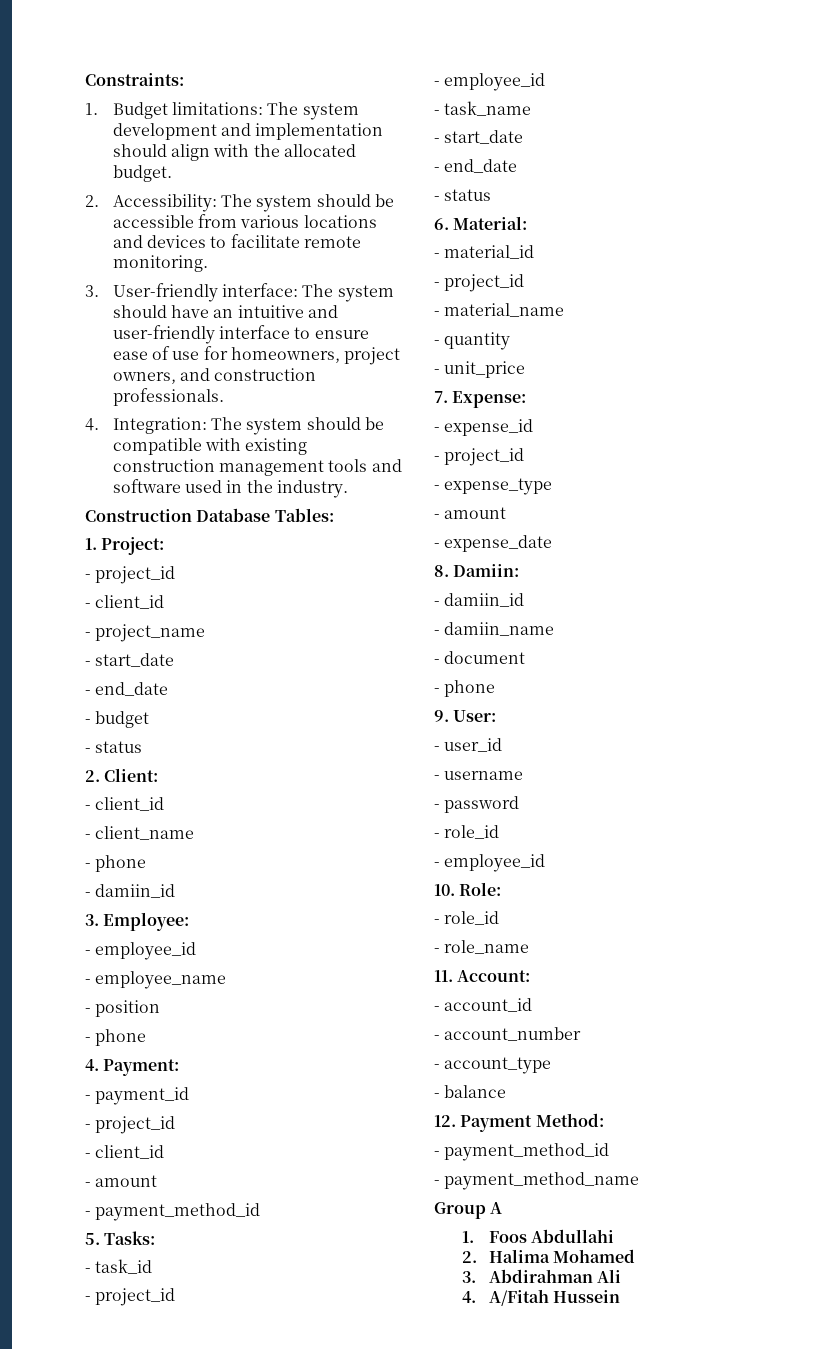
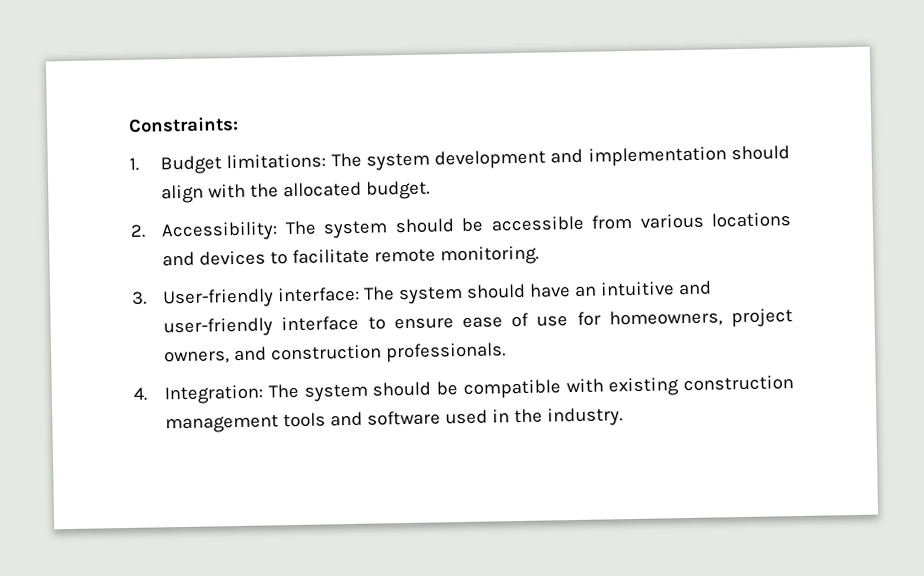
- Construction Database Tables:
- 1. Project:
- - project_id
- - client_id
- - project_name
- - start_date
- - end_date
- - budget
- - status
- 2. Client:
- - client_id
- - client_name
- - phone
- - damiin_id
- 3. Employee:
- - employee_id
- - employee_name
- - position
- - phone
- 4. Payment:
- - payment_id
- - project_id
- - client_id
- - amount
- - payment_method_id
- 5. Tasks:
- - task_id
- - project_id
- - employee_id
- - task_name
- - start_date
- - end_date
- - status
- 6. Material:
- - material_id
- - project_id
- - material_name
- - quantity
- - unit_price
- 7. Expense:
- - expense_id
- - project_id
- - expense_type
- - amount
- - expense_date
- 8. Damiin:
- - damiin_id
- - damiin_name
- - document
- - phone
- 9. User:
- - user_id
- - username
- - password
- - role_id
- - employee_id
- 10. Role:
- - role_id
- - role_name
- 11. Account:
- - account_id
- - account_number
- - account_type
- - balance
- 12. Payment Method:
- - payment_method_id
- - payment_method_name
- Group A
- 1. Foos Abdullahi
- 2. Halima Mohamed
- 3. Abdirahman Ali
- 4. A/Fitah Hussein

